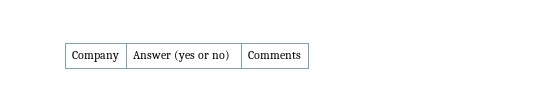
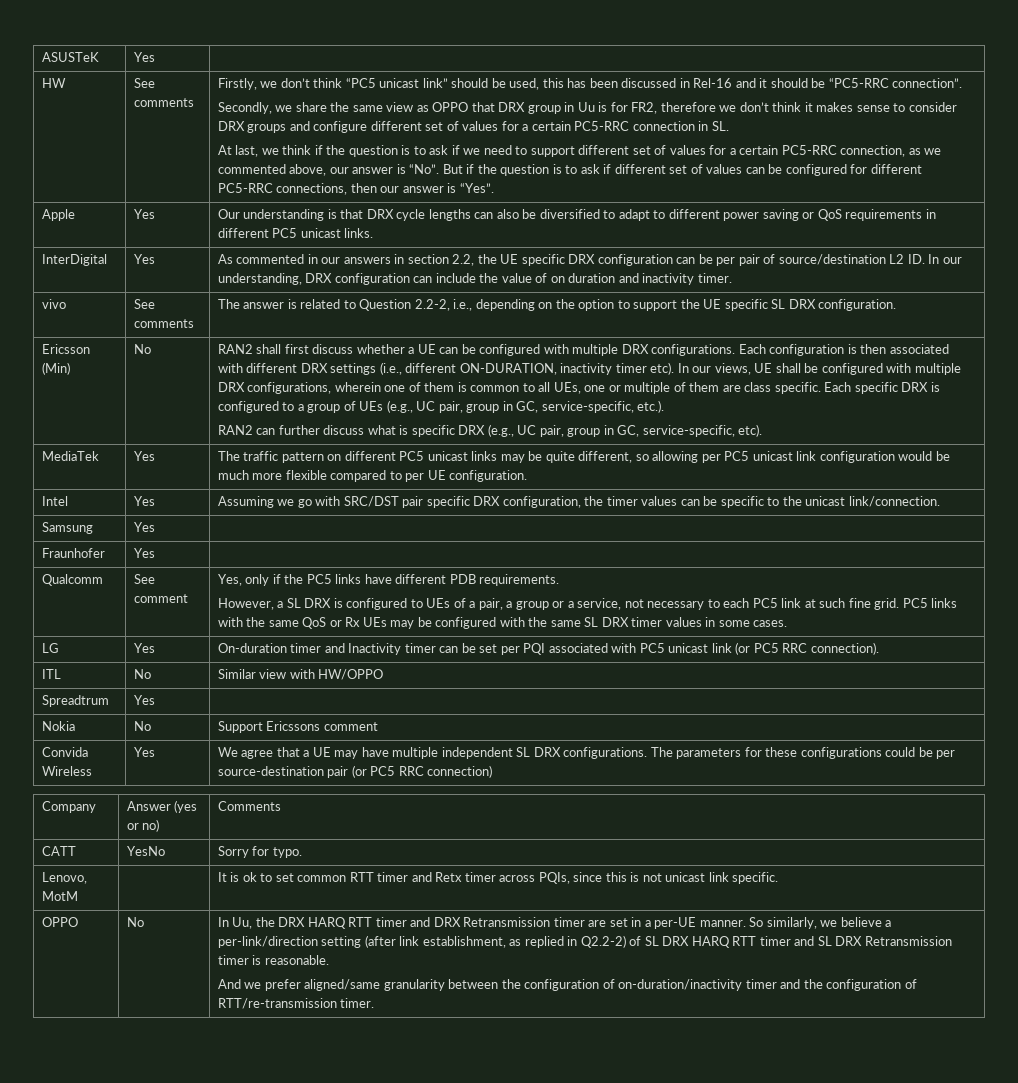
+ ASUSTeK | Yes |
+ HW | See comments | Firstly, we don’t think “PC5 unicast link” should be used, this has been discussed in Rel-16 and it should be “PC5-RRC connection”.
+ Secondly, we share the same view as OPPO that DRX group in Uu is for FR2, therefore we don’t think it makes sense to consider DRX groups and configure different set of values for a certain PC5-RRC connection in SL.
+ At last, we think if the question is to ask if we need to support different set of values for a certain PC5-RRC connection, as we commented above, our answer is “No”. But if the question is to ask if different set of values can be configured for different PC5-RRC connections, then our answer is “Yes”.
+ Apple | Yes | Our understanding is that DRX cycle lengths can also be diversified to adapt to different power saving or QoS requirements in different PC5 unicast links.
+ InterDigital | Yes | As commented in our answers in section 2.2, the UE specific DRX configuration can be per pair of source/destination L2 ID. In our understanding, DRX configuration can include the value of on duration and inactivity timer.
+ vivo | See comments | The answer is related to Question 2.2-2, i.e., depending on the option to support the UE specific SL DRX configuration.
+ Ericsson (Min) | No | RAN2 shall first discuss whether a UE can be configured with multiple DRX configurations. Each configuration is then associated with different DRX settings (i.e., different ON-DURATION, inactivity timer etc). In our views, UE shall be configured with multiple DRX configurations, wherein one of them is common to all UEs, one or multiple of them are class specific. Each specific DRX is configured to a group of UEs (e.g., UC pair, group in GC, service-specific, etc.).
+ RAN2 can further discuss what is specific DRX (e.g., UC pair, group in GC, service-specific, etc).
+ MediaTek | Yes | The traffic pattern on different PC5 unicast links may be quite different, so allowing per PC5 unicast link configuration would be much more flexible compared to per UE configuration.
+ Intel | Yes | Assuming we go with SRC/DST pair specific DRX configuration, the timer values can be specific to the unicast link/connection.
+ Samsung | Yes |
+ Fraunhofer | Yes |
+ Qualcomm | See comment | Yes, only if the PC5 links have different PDB requirements.
+ However, a SL DRX is configured to UEs of a pair, a group or a service, not necessary to each PC5 link at such fine grid. PC5 links with the same QoS or Rx UEs may be configured with the same SL DRX timer values in some cases.
+ LG | Yes | On-duration timer and Inactivity timer can be set per PQI associated with PC5 unicast link (or PC5 RRC connection).
+ ITL | No | Similar view with HW/OPPO
+ Spreadtrum | Yes |
+ Nokia | No | Support Ericssons comment
+ Convida Wireless | Yes | We agree that a UE may have multiple independent SL DRX configurations. The parameters for these configurations could be per source-destination pair (or PC5 RRC connection)
+ CATT | YesNo | Sorry for typo.
+ Lenovo, MotM | | It is ok to set common RTT timer and Retx timer across PQIs, since this is not unicast link specific.
+ OPPO | No | In Uu, the DRX HARQ RTT timer and DRX Retransmission timer are set in a per-UE manner. So similarly, we believe a per-link/direction setting (after link establishment, as replied in Q2.2-2) of SL DRX HARQ RTT timer and SL DRX Retransmission timer is reasonable.
+ And we prefer aligned/same granularity between the configuration of on-duration/inactivity timer and the configuration of RTT/re-transmission timer.

